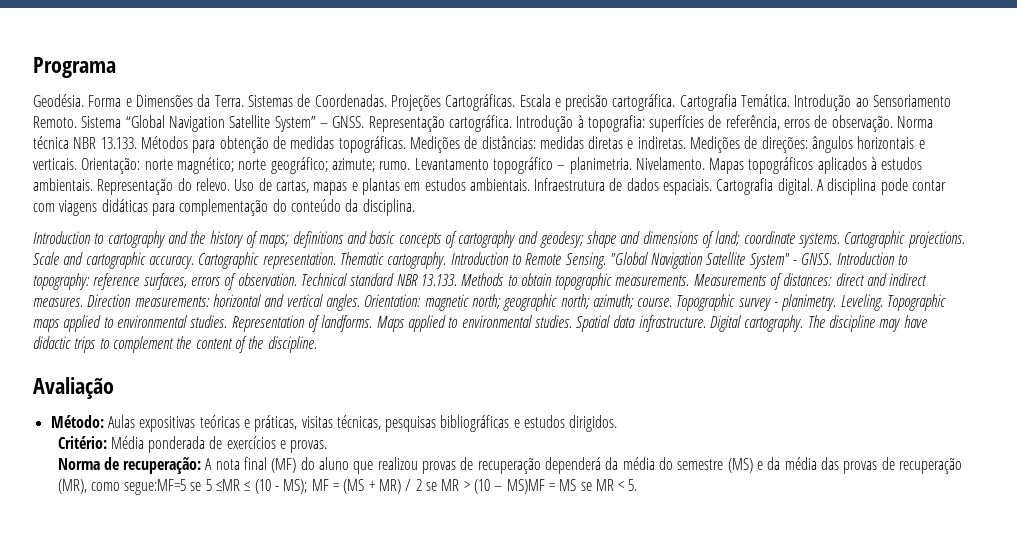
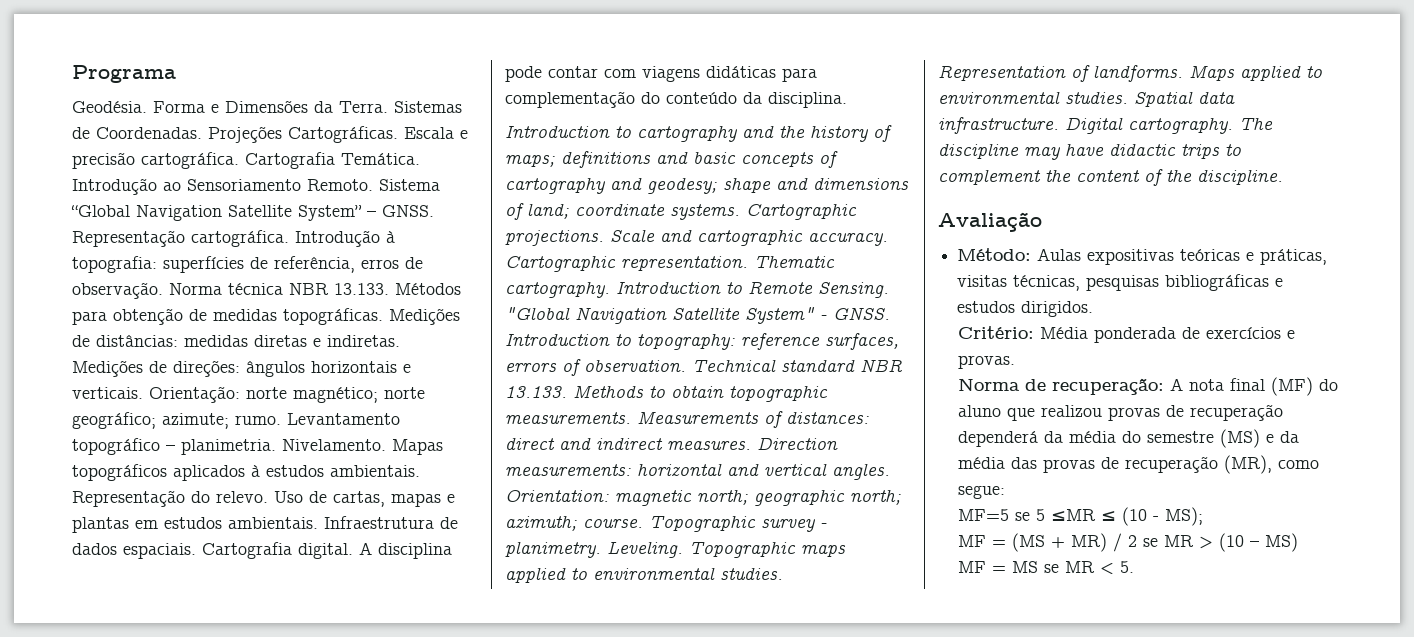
- Norma de recuperação: A nota final (MF) do aluno que realizou provas de recuperação dependerá da média do semestre (MS) e da média das provas de recuperação (MR), como segue:MF=5 se 5 ≤MR ≤ (10 - MS); MF = (MS + MR) / 2 se MR > (10 – MS)MF = MS se MR < 5.
+ Norma de recuperação: A nota final (MF) do aluno que realizou provas de recuperação dependerá da média do semestre (MS) e da média das provas de recuperação (MR), como segue:
+ MF=5 se 5 ≤MR ≤ (10 - MS);
+ MF = (MS + MR) / 2 se MR > (10 – MS)
+ MF = MS se MR < 5.

